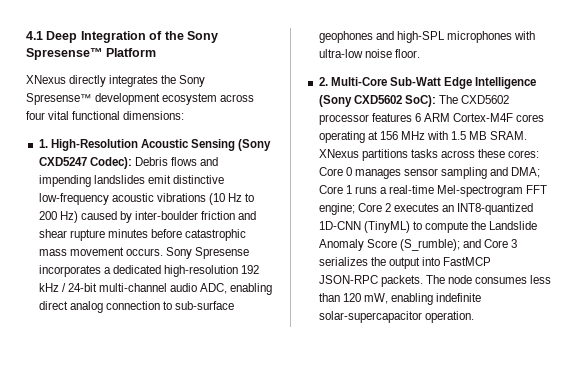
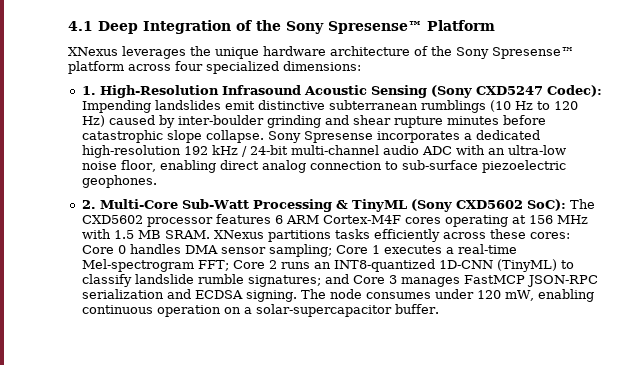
- XNexus directly integrates the Sony Spresense™ development ecosystem across four vital functional dimensions:
+ XNexus leverages the unique hardware architecture of the Sony Spresense™ platform across four specialized dimensions:
- 1. High-Resolution Acoustic Sensing (Sony CXD5247 Codec): Debris flows and impending landslides emit distinctive low-frequency acoustic vibrations (10 Hz to 200 Hz) caused by inter-boulder friction and shear rupture minutes before catastrophic mass movement occurs.
+ 1. High-Resolution Infrasound Acoustic Sensing (Sony CXD5247 Codec): Impending landslides emit distinctive subterranean rumblings (10 Hz to 120 Hz) caused by inter-boulder grinding and shear rupture minutes before catastrophic slope collapse.
- Sony Spresense incorporates a dedicated high-resolution 192 kHz / 24-bit multi-channel audio ADC, enabling direct analog connection to sub-surface geophones and high-SPL microphones with ultra-low noise floor.
+ Sony Spresense incorporates a dedicated high-resolution 192 kHz / 24-bit multi-channel audio ADC with an ultra-low noise floor, enabling direct analog connection to sub-surface piezoelectric geophones.
- 2. Multi-Core Sub-Watt Edge Intelligence (Sony CXD5602 SoC): The CXD5602 processor features 6 ARM Cortex-M4F cores operating at 156 MHz with 1.5 MB SRAM.
+ 2. Multi-Core Sub-Watt Processing & TinyML (Sony CXD5602 SoC): The CXD5602 processor features 6 ARM Cortex-M4F cores operating at 156 MHz with 1.5 MB SRAM.
- XNexus partitions tasks across these cores: Core 0 manages sensor sampling and DMA; Core 1 runs a real-time Mel-spectrogram FFT engine; Core 2 executes an INT8-quantized 1D-CNN (TinyML) to compute the Landslide Anomaly Score (S_rumble); and Core 3 serializes the output into FastMCP JSON-RPC packets.
+ XNexus partitions tasks efficiently across these cores: Core 0 handles DMA sensor sampling; Core 1 executes a real-time Mel-spectrogram FFT; Core 2 runs an INT8-quantized 1D-CNN (TinyML) to classify landslide rumble signatures; and Core 3 manages FastMCP JSON-RPC serialization and ECDSA signing.
- The node consumes less than 120 mW, enabling indefinite solar-supercapacitor operation.
+ The node consumes under 120 mW, enabling continuous operation on a solar-supercapacitor buffer.

